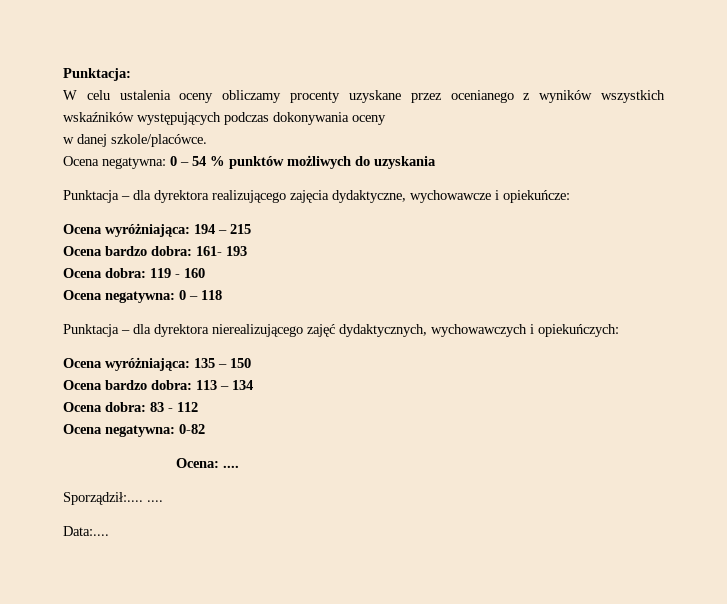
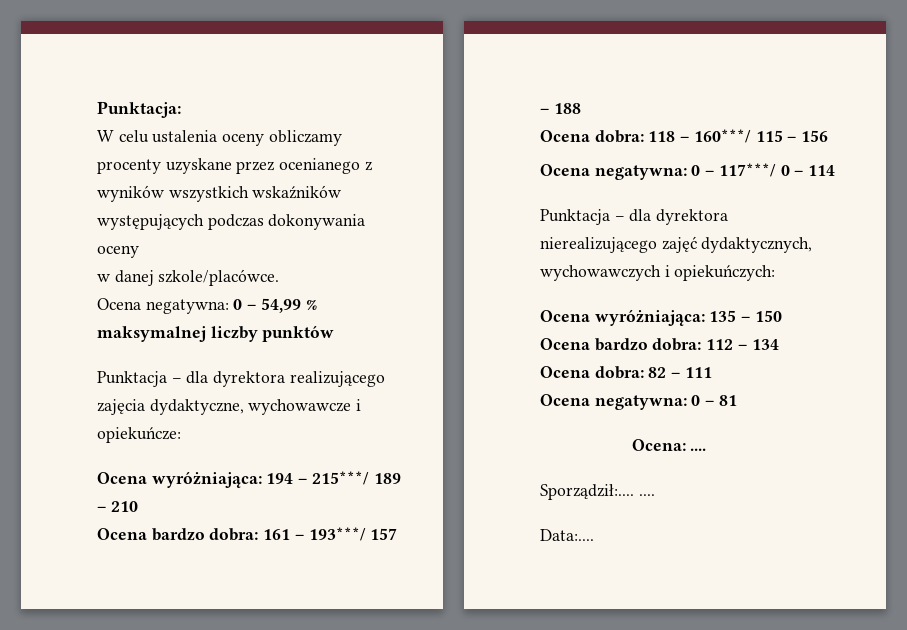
- Ocena negatywna: 0 – 54 % punktów możliwych do uzyskania
+ Ocena negatywna: 0 – 54,99 % maksymalnej liczby punktów
- Ocena wyróżniająca: 194 – 215
- Ocena bardzo dobra: 161- 193
- Ocena dobra: 119 - 160
- Ocena negatywna: 0 – 118
+ Ocena wyróżniająca: 194 – 215***/ 189 – 210
+ Ocena bardzo dobra: 161 – 193***/ 157 – 188
+ Ocena dobra: 118 – 160***/ 115 – 156
+ Ocena negatywna: 0 – 117***/ 0 – 114
- Ocena bardzo dobra: 113 – 134
+ Ocena bardzo dobra: 112 – 134
- Ocena dobra: 83 - 112
- Ocena negatywna: 0-82
+ Ocena dobra: 82 – 111
+ Ocena negatywna: 0 – 81

